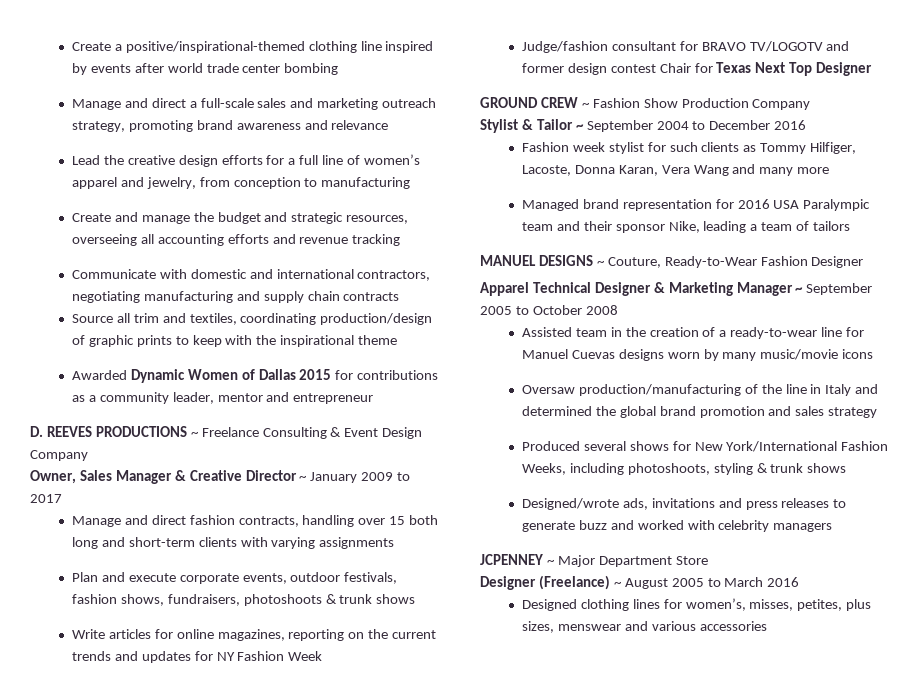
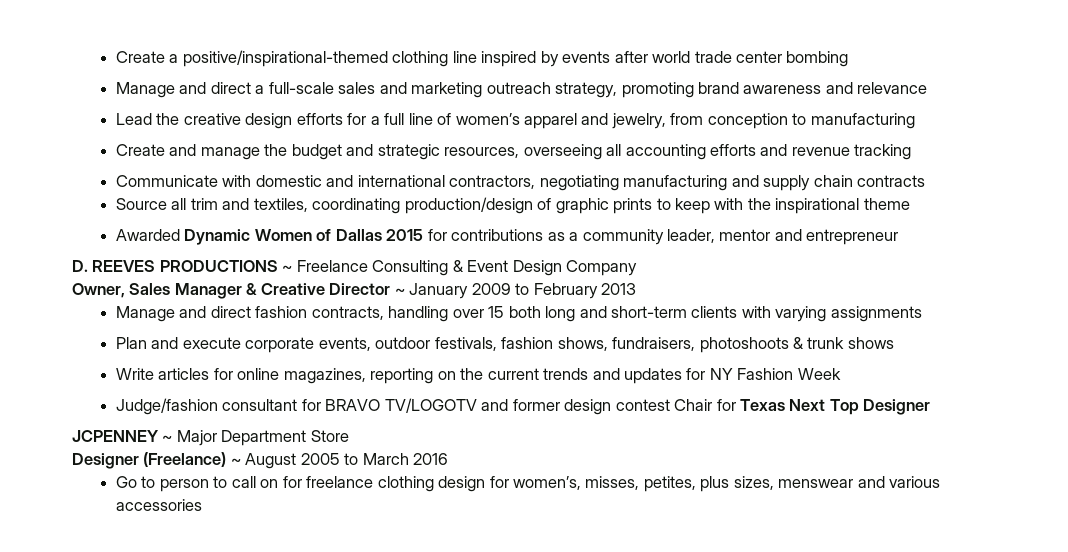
- Owner, Sales Manager & Creative Director ~ January 2009 to 2017
+ Owner, Sales Manager & Creative Director ~ January 2009 to February 2013
- GROUND CREW ~ Fashion Show Production Company
- Stylist & Tailor ~ September 2004 to December 2016
- Fashion week stylist for such clients as Tommy Hilfiger, Lacoste, Donna Karan, Vera Wang and many more
- Managed brand representation for 2016 USA Paralympic team and their sponsor Nike, leading a team of tailors
- MANUEL DESIGNS ~ Couture, Ready-to-Wear Fashion Designer
- Apparel Technical Designer & Marketing Manager ~ September 2005 to October 2008
- Assisted team in the creation of a ready-to-wear line for Manuel Cuevas designs worn by many music/movie icons
- Oversaw production/manufacturing of the line in Italy and determined the global brand promotion and sales strategy
- Produced several shows for New York/International Fashion Weeks, including photoshoots, styling & trunk shows
- Designed/wrote ads, invitations and press releases to generate buzz and worked with celebrity managers
- Designed clothing lines for women’s, misses, petites, plus sizes, menswear and various accessories
+ Go to person to call on for freelance clothing design for women’s, misses, petites, plus sizes, menswear and various accessories

